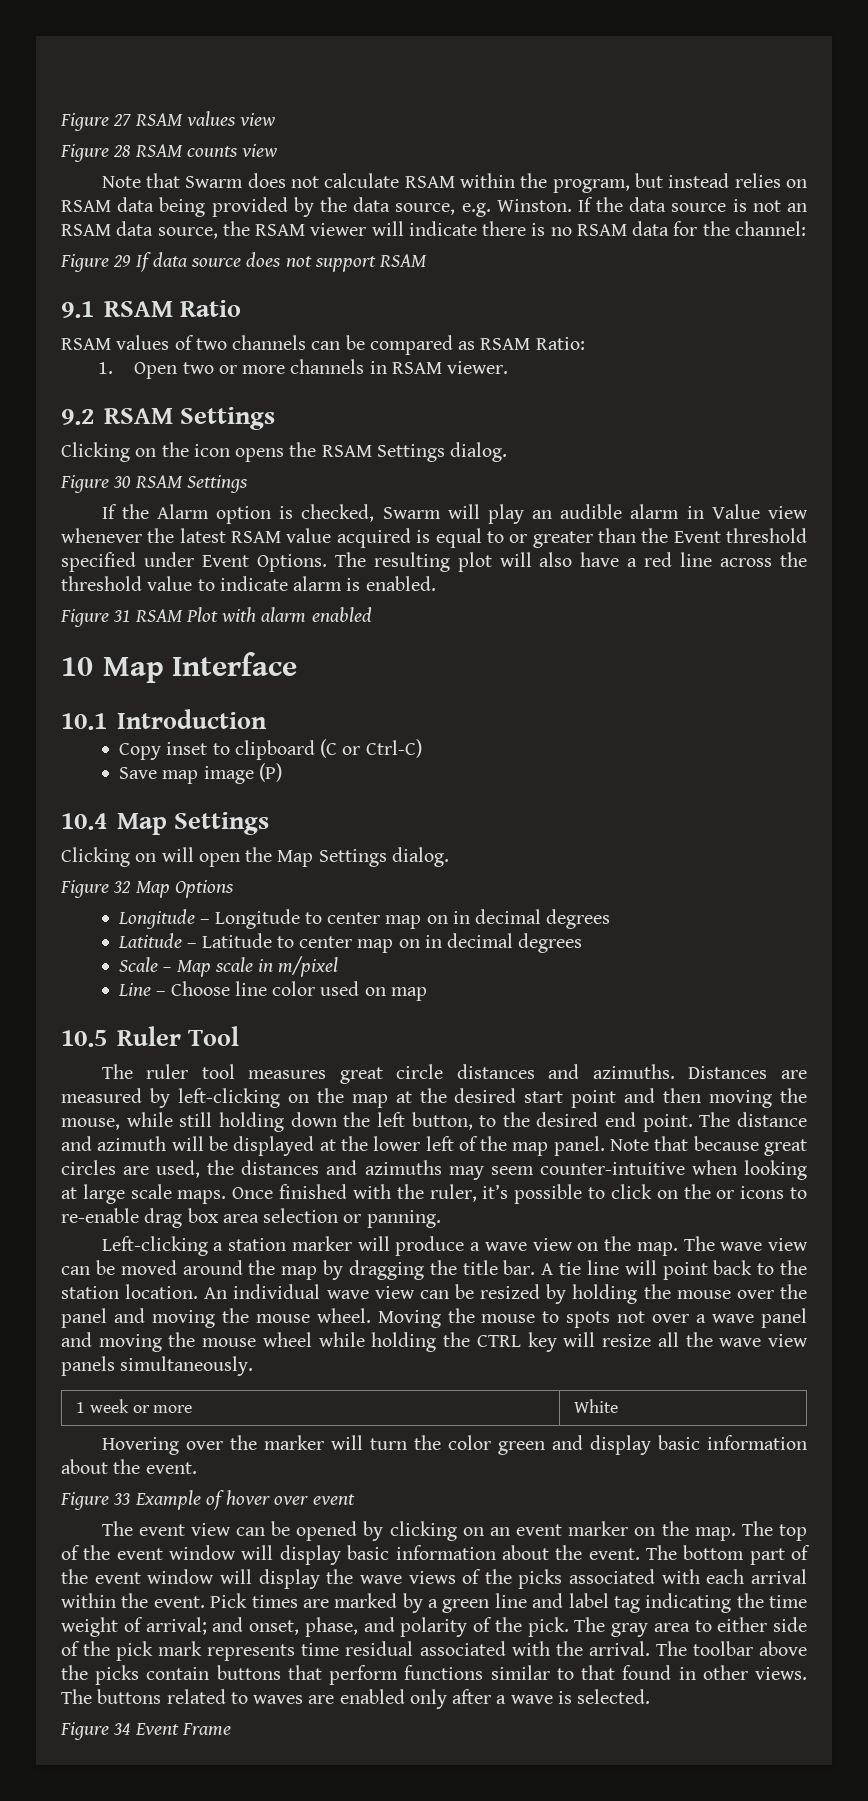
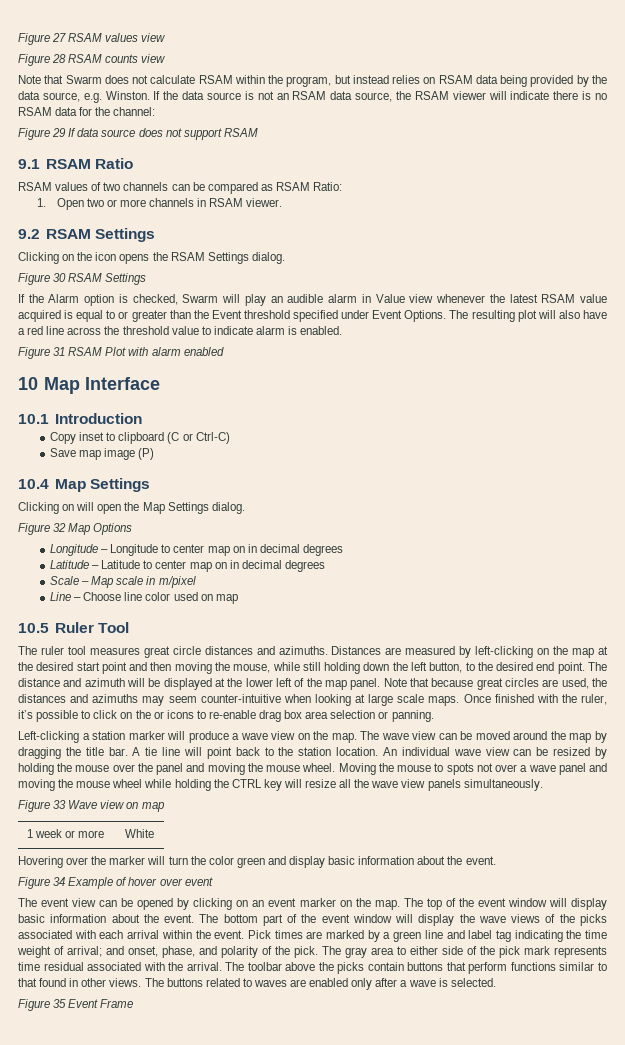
+ Figure 33 Wave view on map
- Figure 33 Example of hover over event
+ Figure 34 Example of hover over event
- Figure 34 Event Frame
+ Figure 35 Event Frame

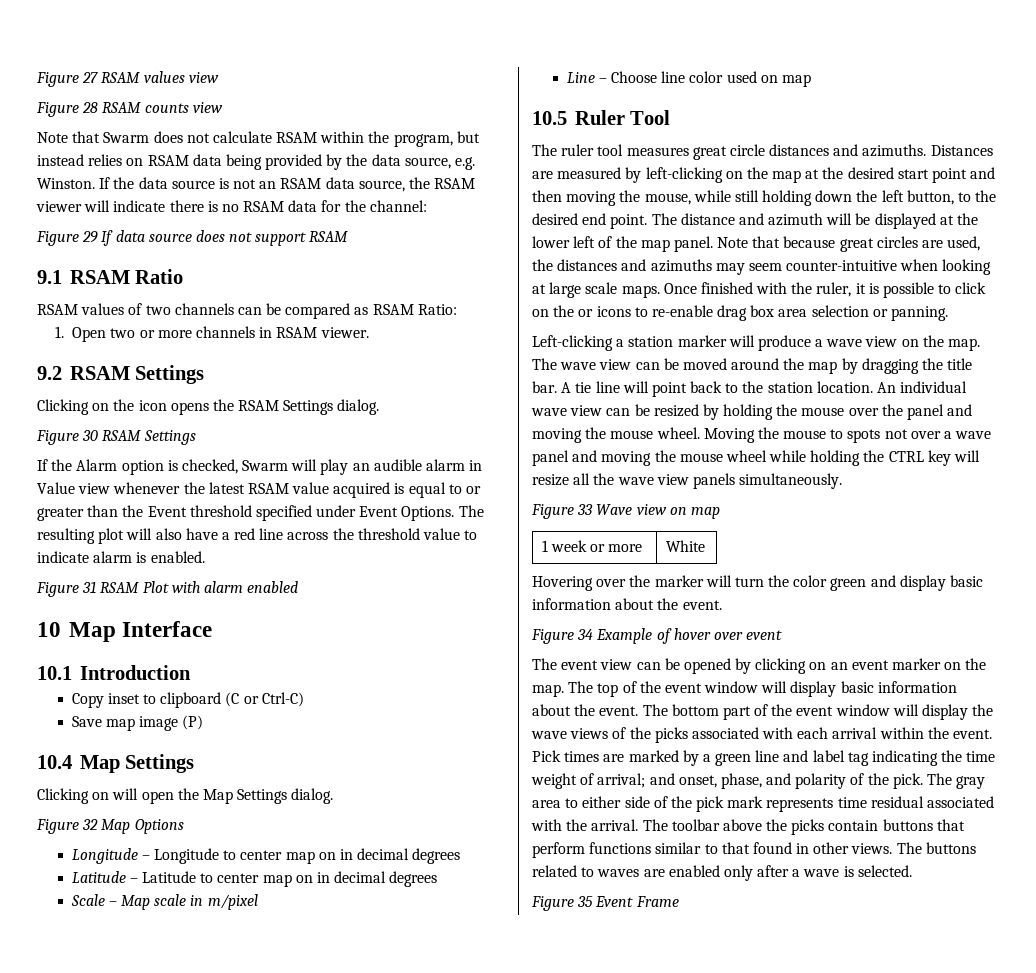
- Once finished with the ruler, it’s possible to click on the or icons to re-enable drag box area selection or panning.
+ Once finished with the ruler, it is possible to click on the or icons to re-enable drag box area selection or panning.

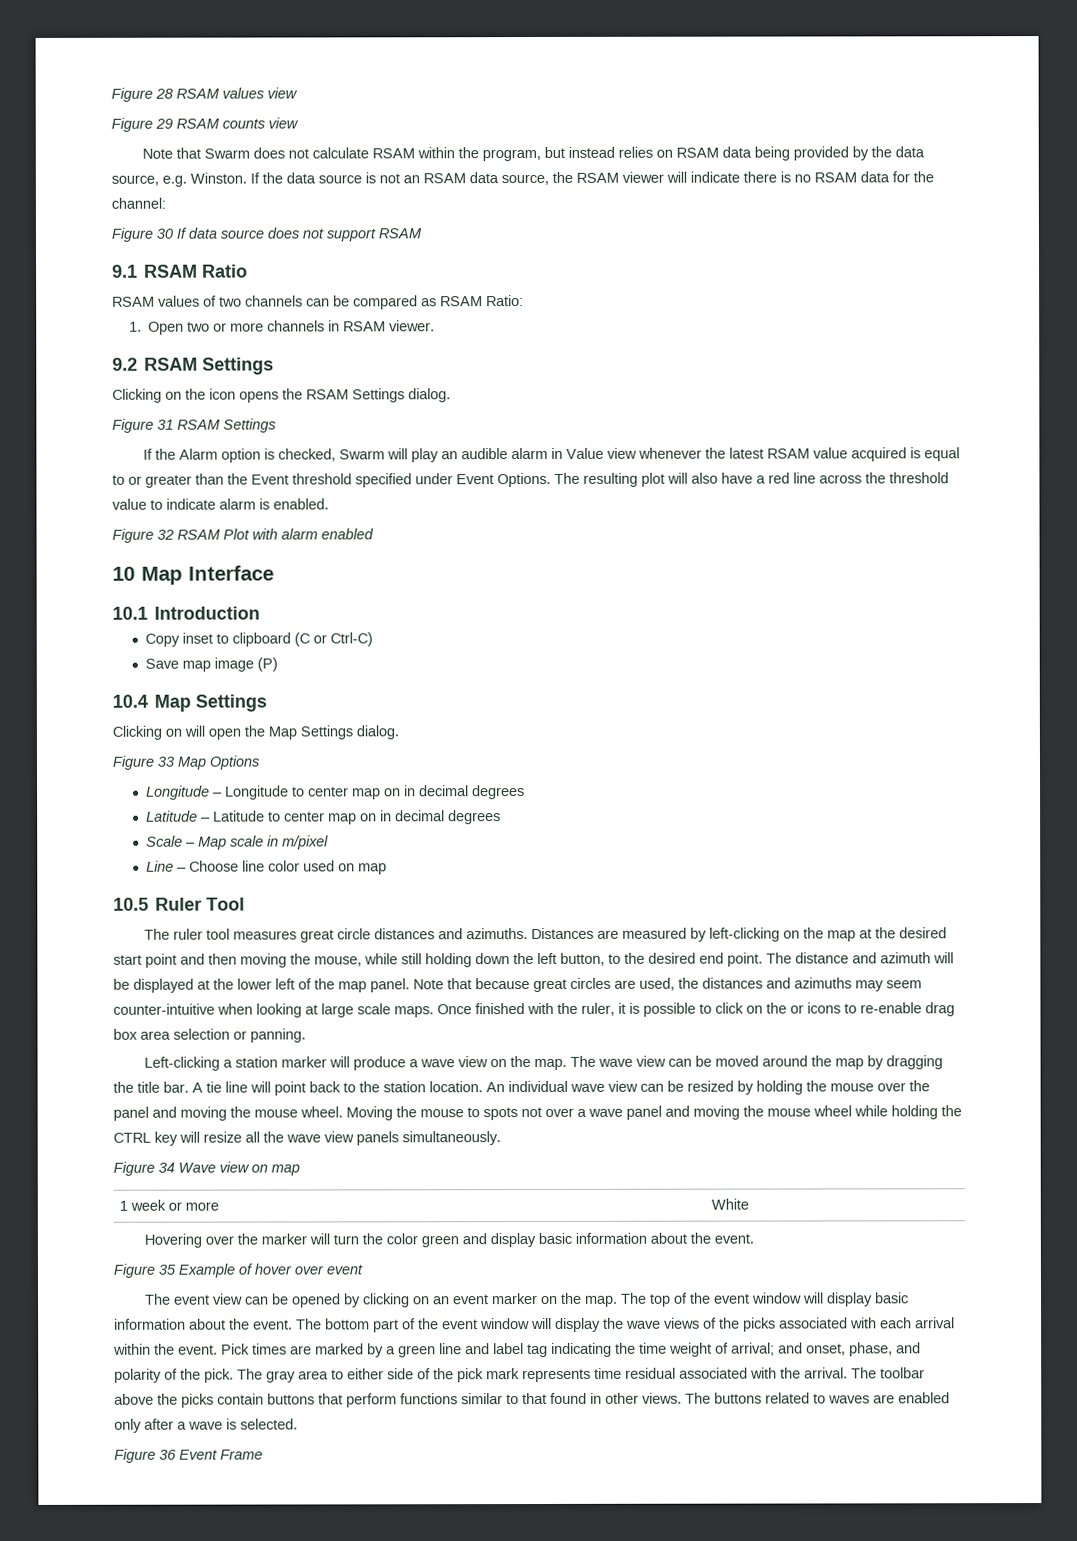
- Figure 27 RSAM values view
+ Figure 28 RSAM values view
- Figure 28 RSAM counts view
+ Figure 29 RSAM counts view
- Figure 29 If data source does not support RSAM
+ Figure 30 If data source does not support RSAM
- Figure 30 RSAM Settings
+ Figure 31 RSAM Settings
- Figure 31 RSAM Plot with alarm enabled
+ Figure 32 RSAM Plot with alarm enabled
- Figure 32 Map Options
+ Figure 33 Map Options
- Figure 33 Wave view on map
+ Figure 34 Wave view on map
- Figure 34 Example of hover over event
+ Figure 35 Example of hover over event
- Figure 35 Event Frame
+ Figure 36 Event Frame

